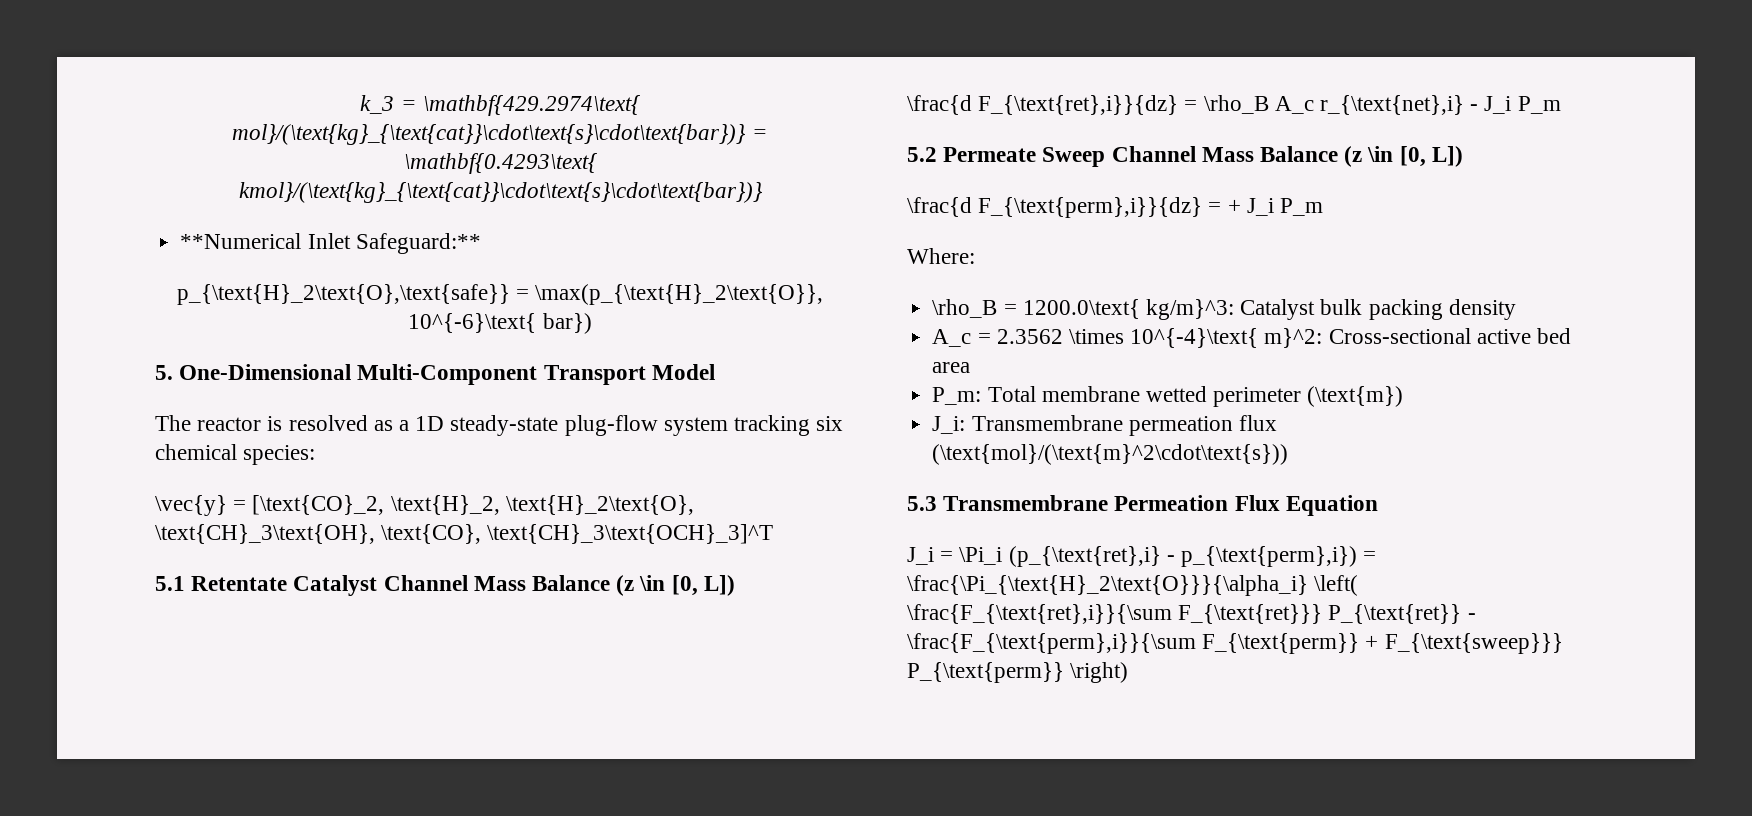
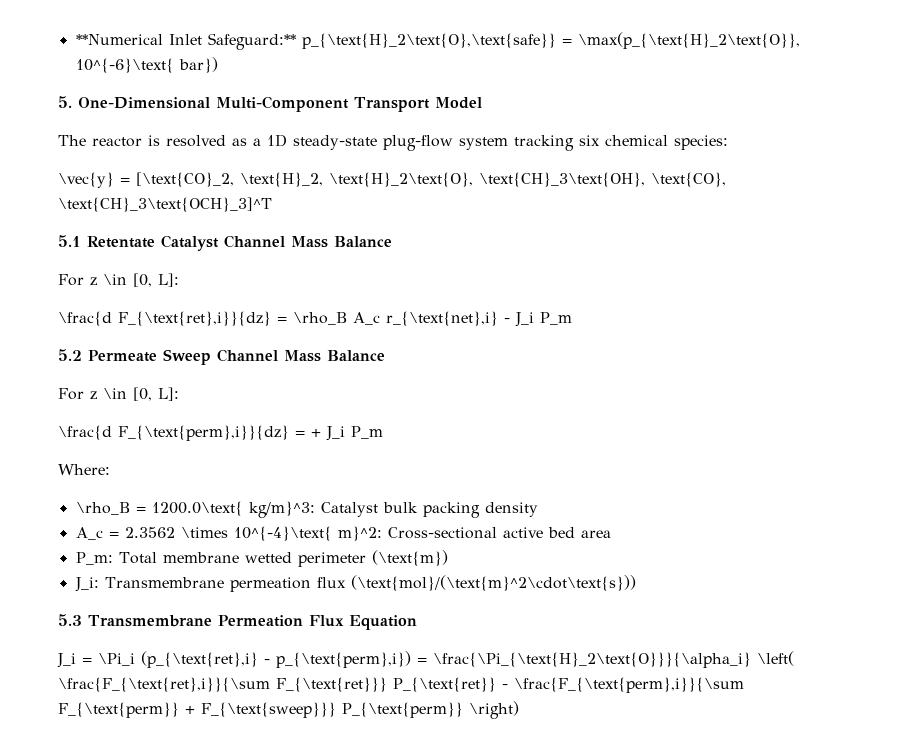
- k_3 = \mathbf{429.2974\text{ mol}/(\text{kg}_{\text{cat}}\cdot\text{s}\cdot\text{bar})} = \mathbf{0.4293\text{ kmol}/(\text{kg}_{\text{cat}}\cdot\text{s}\cdot\text{bar})}
- **Numerical Inlet Safeguard:**
- p_{\text{H}_2\text{O},\text{safe}} = \max(p_{\text{H}_2\text{O}}, 10^{-6}\text{ bar})
+ **Numerical Inlet Safeguard:** p_{\text{H}_2\text{O},\text{safe}} = \max(p_{\text{H}_2\text{O}}, 10^{-6}\text{ bar})
- 5.1 Retentate Catalyst Channel Mass Balance (z \in [0, L])
+ 5.1 Retentate Catalyst Channel Mass Balance
+ For z \in [0, L]:
- 5.2 Permeate Sweep Channel Mass Balance (z \in [0, L])
+ 5.2 Permeate Sweep Channel Mass Balance
+ For z \in [0, L]:

